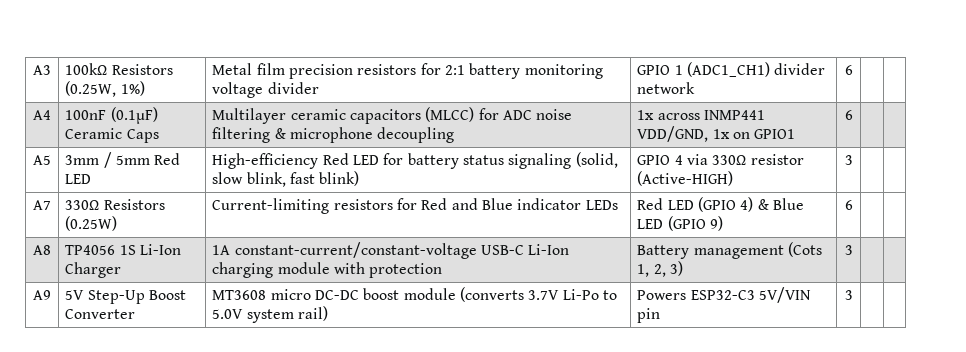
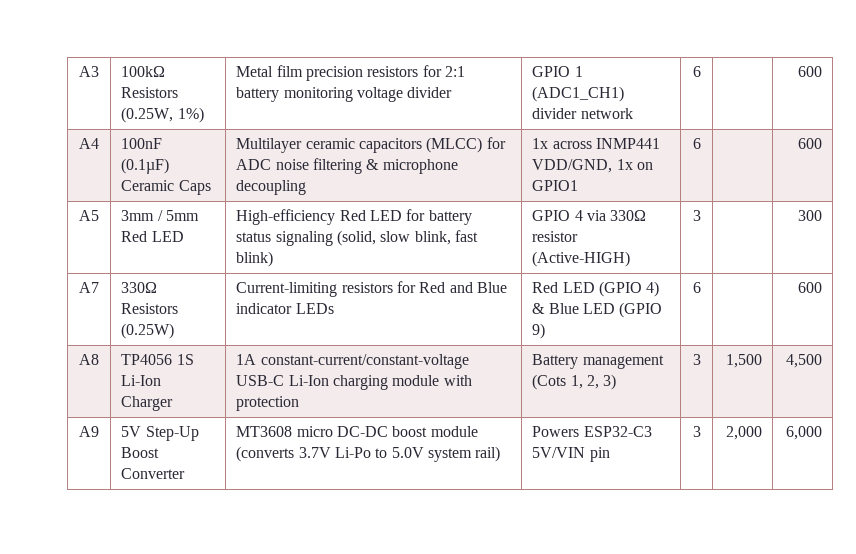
- A3 | 100kΩ Resistors (0.25W, 1%) | Metal film precision resistors for 2:1 battery monitoring voltage divider | GPIO 1 (ADC1_CH1) divider network | 6 | |
+ A3 | 100kΩ Resistors (0.25W, 1%) | Metal film precision resistors for 2:1 battery monitoring voltage divider | GPIO 1 (ADC1_CH1) divider network | 6 | | 600
- A4 | 100nF (0.1µF) Ceramic Caps | Multilayer ceramic capacitors (MLCC) for ADC noise filtering & microphone decoupling | 1x across INMP441 VDD/GND, 1x on GPIO1 | 6 | |
+ A4 | 100nF (0.1µF) Ceramic Caps | Multilayer ceramic capacitors (MLCC) for ADC noise filtering & microphone decoupling | 1x across INMP441 VDD/GND, 1x on GPIO1 | 6 | | 600
- A5 | 3mm / 5mm Red LED | High-efficiency Red LED for battery status signaling (solid, slow blink, fast blink) | GPIO 4 via 330Ω resistor (Active-HIGH) | 3 | |
+ A5 | 3mm / 5mm Red LED | High-efficiency Red LED for battery status signaling (solid, slow blink, fast blink) | GPIO 4 via 330Ω resistor (Active-HIGH) | 3 | | 300
- A7 | 330Ω Resistors (0.25W) | Current-limiting resistors for Red and Blue indicator LEDs | Red LED (GPIO 4) & Blue LED (GPIO 9) | 6 | |
+ A7 | 330Ω Resistors (0.25W) | Current-limiting resistors for Red and Blue indicator LEDs | Red LED (GPIO 4) & Blue LED (GPIO 9) | 6 | | 600
- A8 | TP4056 1S Li-Ion Charger | 1A constant-current/constant-voltage USB-C Li-Ion charging module with protection | Battery management (Cots 1, 2, 3) | 3 | |
+ A8 | TP4056 1S Li-Ion Charger | 1A constant-current/constant-voltage USB-C Li-Ion charging module with protection | Battery management (Cots 1, 2, 3) | 3 | 1,500 | 4,500
- A9 | 5V Step-Up Boost Converter | MT3608 micro DC-DC boost module (converts 3.7V Li-Po to 5.0V system rail) | Powers ESP32-C3 5V/VIN pin | 3 | |
+ A9 | 5V Step-Up Boost Converter | MT3608 micro DC-DC boost module (converts 3.7V Li-Po to 5.0V system rail) | Powers ESP32-C3 5V/VIN pin | 3 | 2,000 | 6,000

